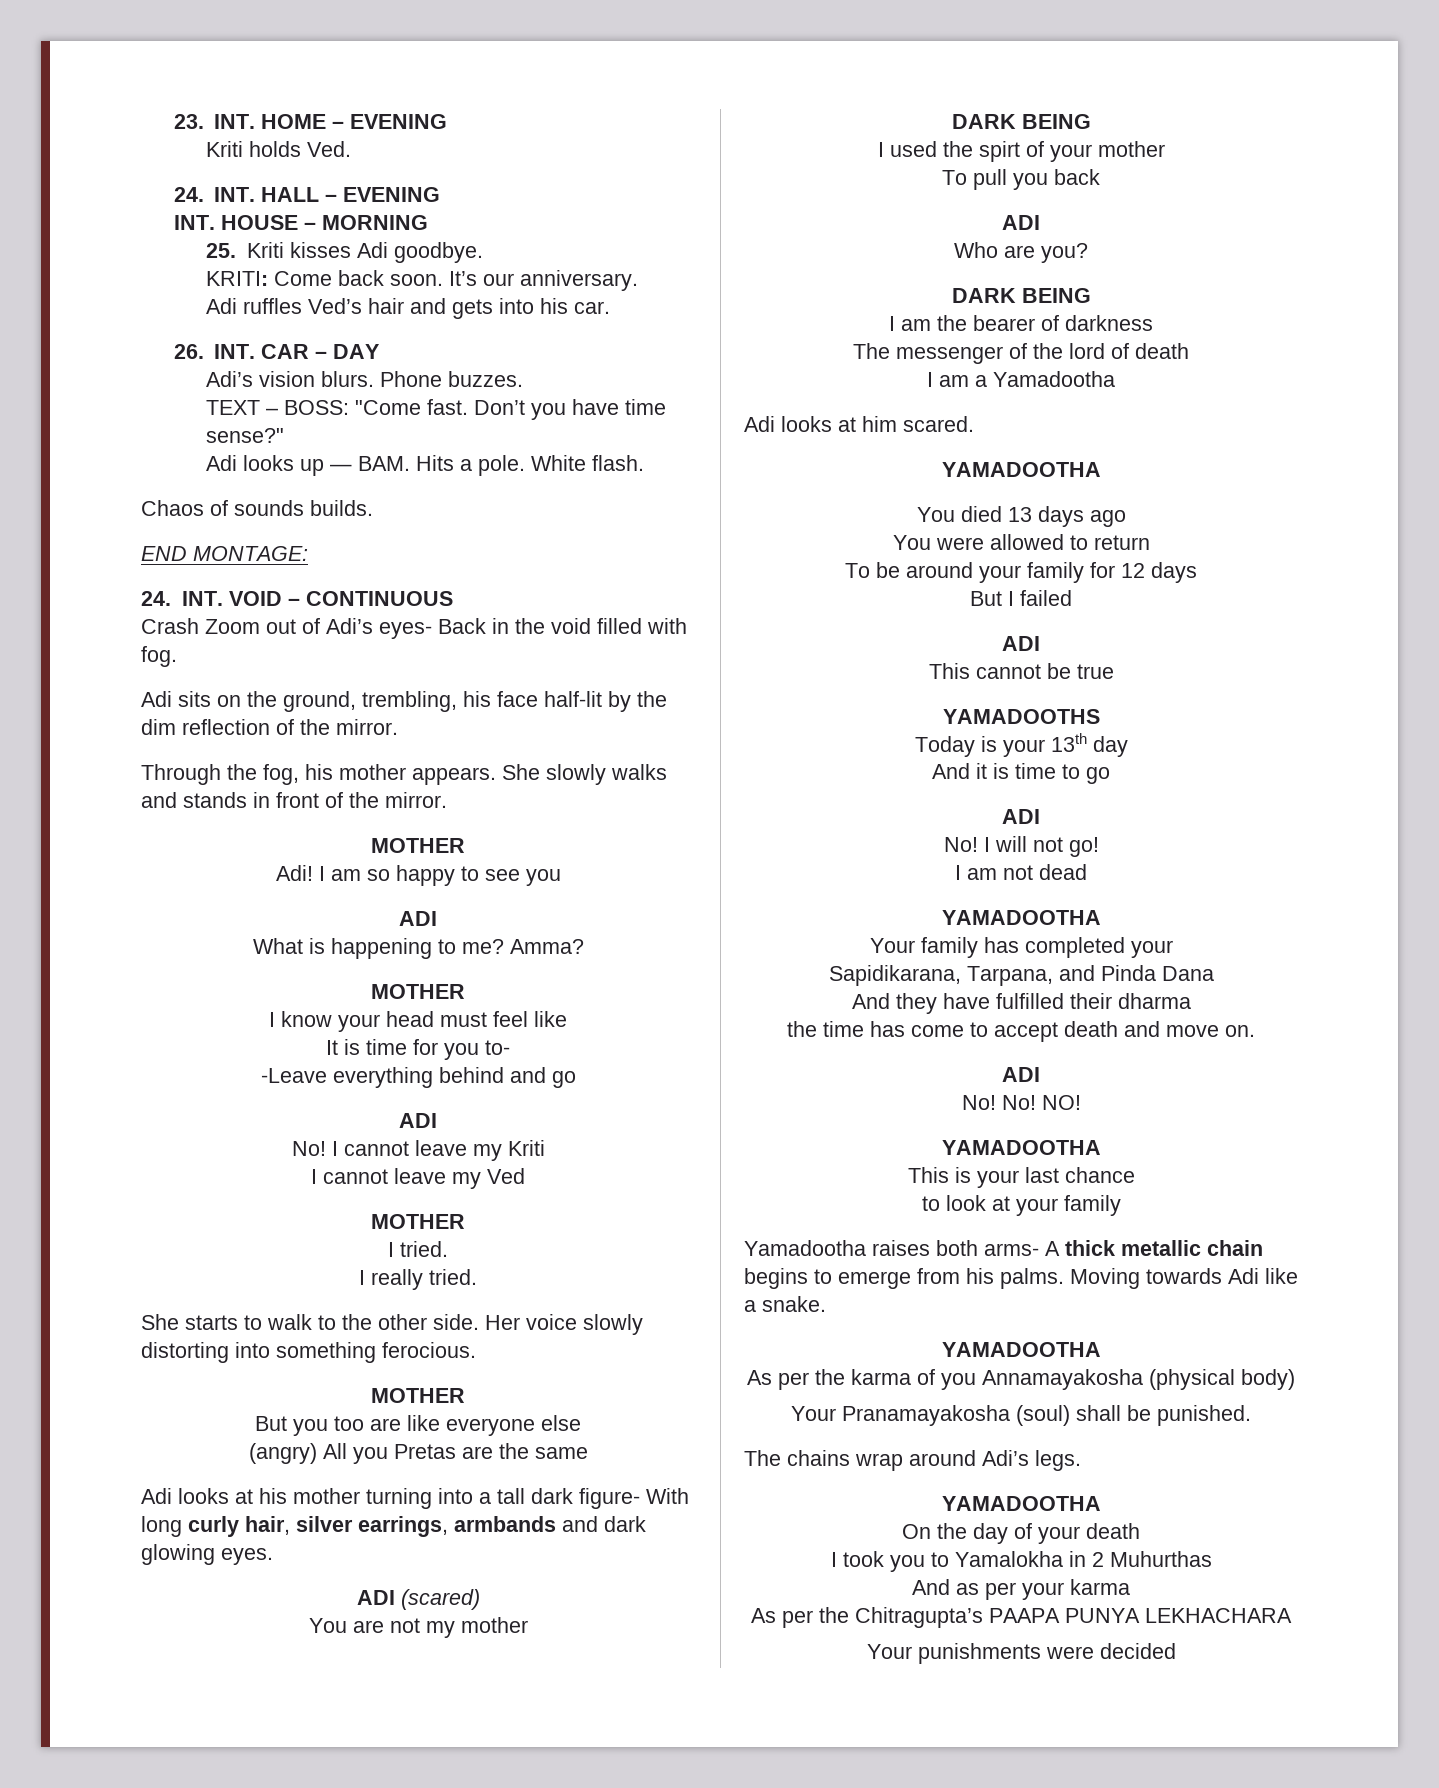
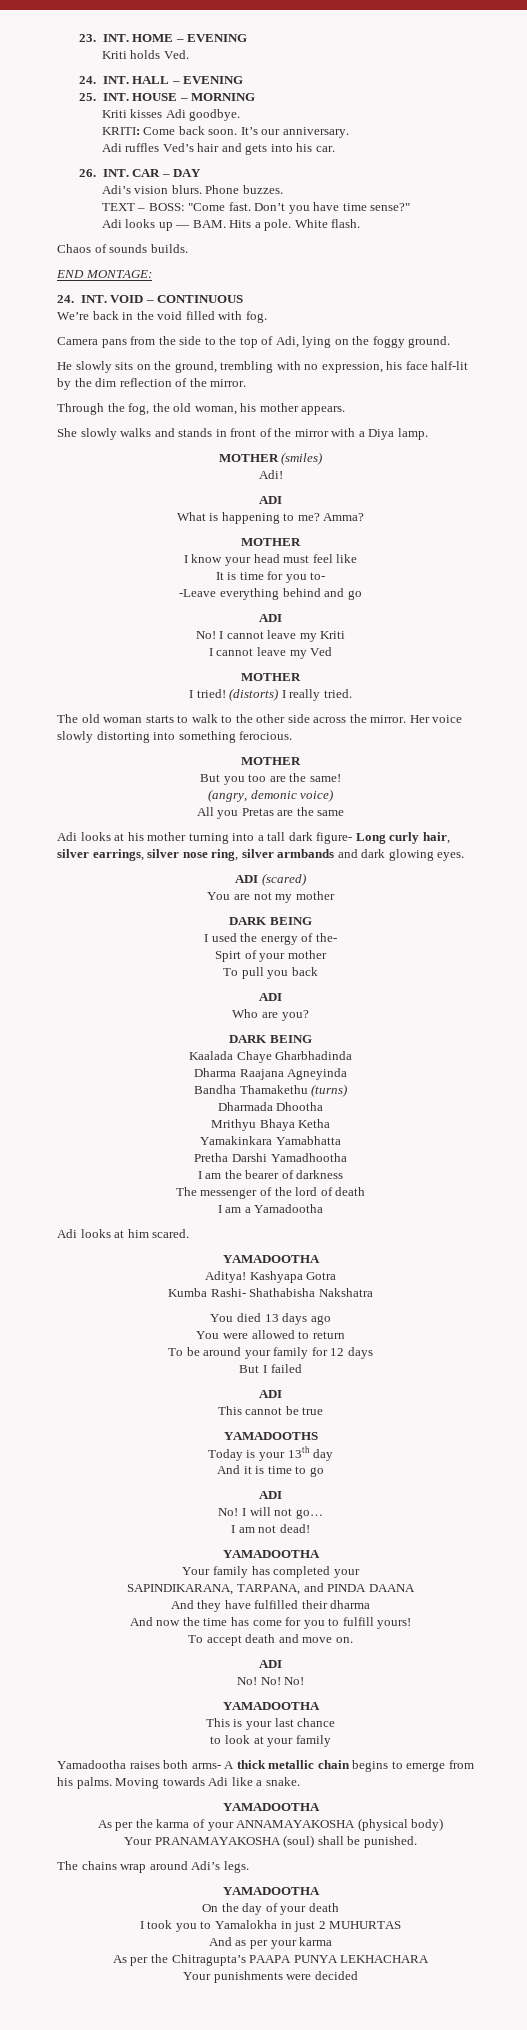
- INT. HOUSE – MORNING
+ 25. INT. HOUSE – MORNING
- 25. Kriti kisses Adi goodbye.
+ Kriti kisses Adi goodbye.
- Crash Zoom out of Adi’s eyes- Back in the void filled with fog.
+ We’re back in the void filled with fog.
- Adi sits on the ground, trembling, his face half-lit by the dim reflection of the mirror.
+ Camera pans from the side to the top of Adi, lying on the foggy ground.
+ He slowly sits on the ground, trembling with no expression, his face half-lit by the dim reflection of the mirror.
- Through the fog, his mother appears. She slowly walks and stands in front of the mirror.
- MOTHER
+ Through the fog, the old woman, his mother appears.
+ She slowly walks and stands in front of the mirror with a Diya lamp.
+ MOTHER (smiles)
- I am so happy to see you
- I tried.
- I really tried.
+ I tried! (distorts) I really tried.
- She starts to walk to the other side.
+ The old woman starts to walk to the other side across the mirror.
- But you too are like everyone else
- (angry) All you Pretas are the same
+ But you too are the same!
+ (angry, demonic voice)
+ All you Pretas are the same
- Adi looks at his mother turning into a tall dark figure- With long curly hair, silver earrings, armbands and dark glowing eyes.
+ Adi looks at his mother turning into a tall dark figure- Long curly hair, silver earrings, silver nose ring, silver armbands and dark glowing eyes.
- I used the spirt of your mother
+ I used the energy of the-
+ Spirt of your mother
+ Kaalada Chaye Gharbhadinda
+ Dharma Raajana Agneyinda
+ Bandha Thamakethu (turns)
+ Dharmada Dhootha
+ Mrithyu Bhaya Ketha
+ Yamakinkara Yamabhatta
+ Pretha Darshi Yamadhootha
+ Aditya! Kashyapa Gotra
+ Kumba Rashi- Shathabisha Nakshatra
- I will not go!
+ I will not go…
- I am not dead
+ I am not dead!
- Sapidikarana, Tarpana, and Pinda Dana
+ SAPINDIKARANA, TARPANA, and PINDA DAANA
- the time has come to accept death and move on.
+ And now the time has come for you to fulfill yours!
+ To accept death and move on.
- No! No! NO!
+ No! No! No!
- As per the karma of you Annamayakosha (physical body)
+ As per the karma of your ANNAMAYAKOSHA (physical body)
- Your Pranamayakosha (soul) shall be punished.
+ Your PRANAMAYAKOSHA (soul) shall be punished.
- I took you to Yamalokha in 2 Muhurthas
+ I took you to Yamalokha in just 2 MUHURTAS

